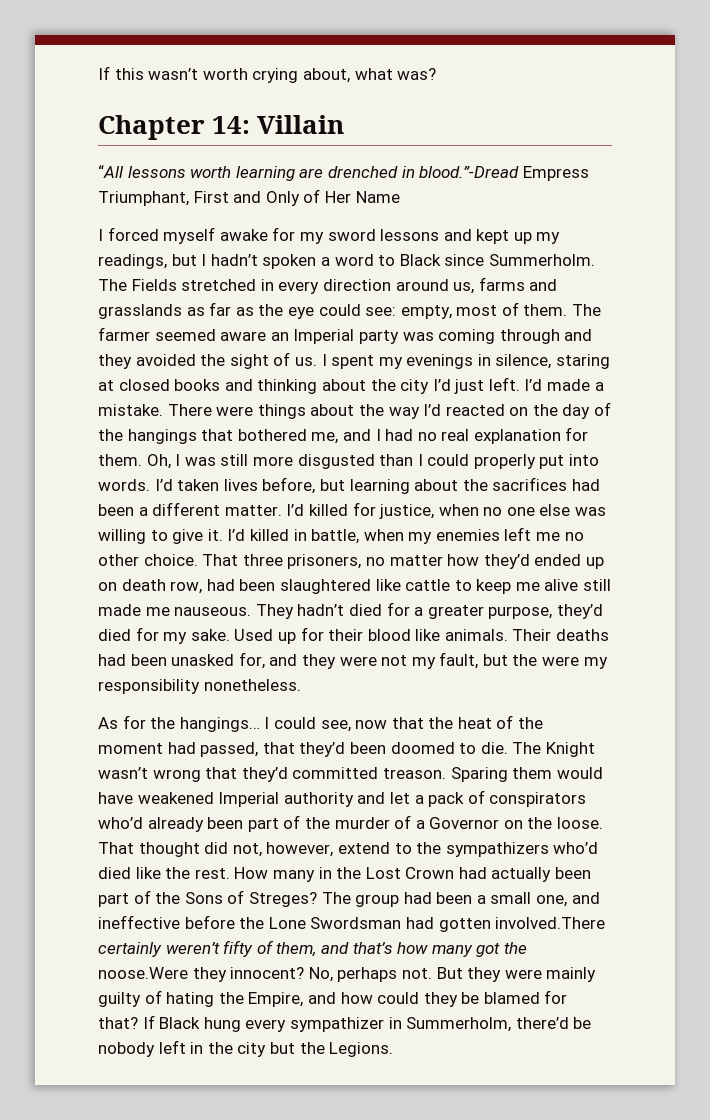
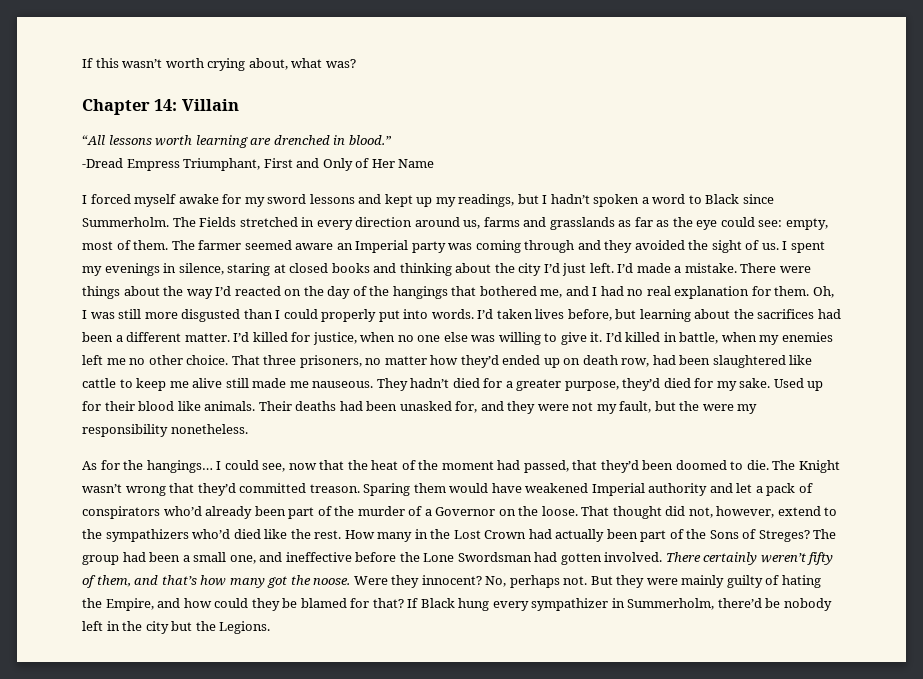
- “All lessons worth learning are drenched in blood.”-Dread Empress Triumphant, First and Only of Her Name
+ “All lessons worth learning are drenched in blood.”
+ -Dread Empress Triumphant, First and Only of Her Name
- The group had been a small one, and ineffective before the Lone Swordsman had gotten involved.There certainly weren’t fifty of them, and that’s how many got the noose.Were they innocent?
+ The group had been a small one, and ineffective before the Lone Swordsman had gotten involved. There certainly weren’t fifty of them, and that’s how many got the noose. Were they innocent?

